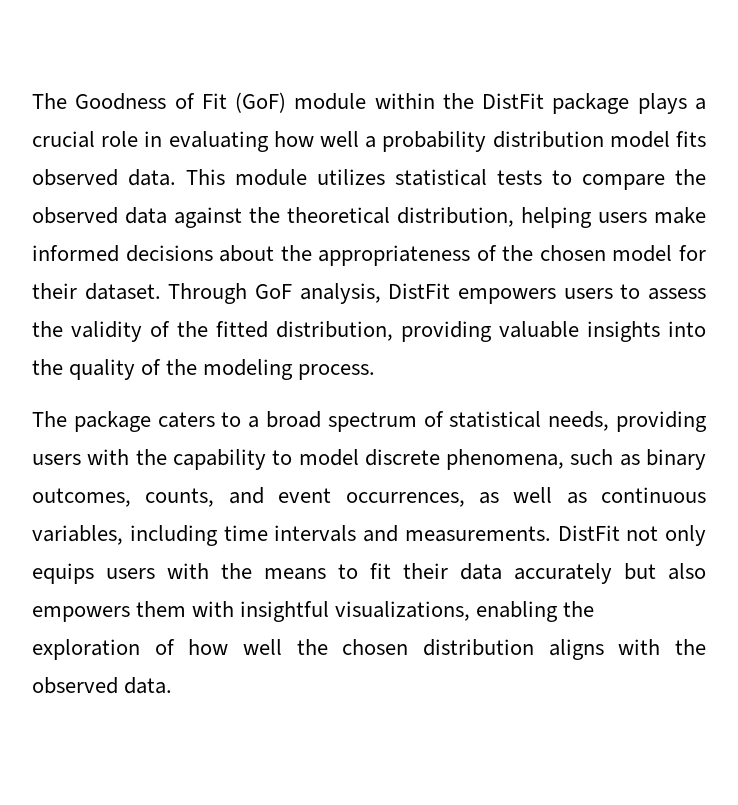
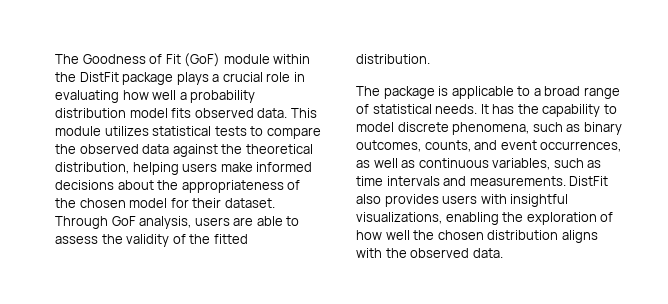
- Through GoF analysis, DistFit empowers users to assess the validity of the fitted distribution, providing valuable insights into the quality of the modeling process.
+ Through GoF analysis, users are able to assess the validity of the fitted distribution.
- The package caters to a broad spectrum of statistical needs, providing users with the capability to model discrete phenomena, such as binary outcomes, counts, and event occurrences, as well as continuous variables, including time intervals and measurements.
+ The package is applicable to a broad range of statistical needs. It has the capability to model discrete phenomena, such as binary outcomes, counts, and event occurrences, as well as continuous variables, such as time intervals and measurements.
- DistFit not only equips users with the means to fit their data accurately but also empowers them with insightful visualizations, enabling the exploration of how well the chosen distribution aligns with the observed data.
+ DistFit also provides users with insightful visualizations, enabling the exploration of how well the chosen distribution aligns with the observed data.

